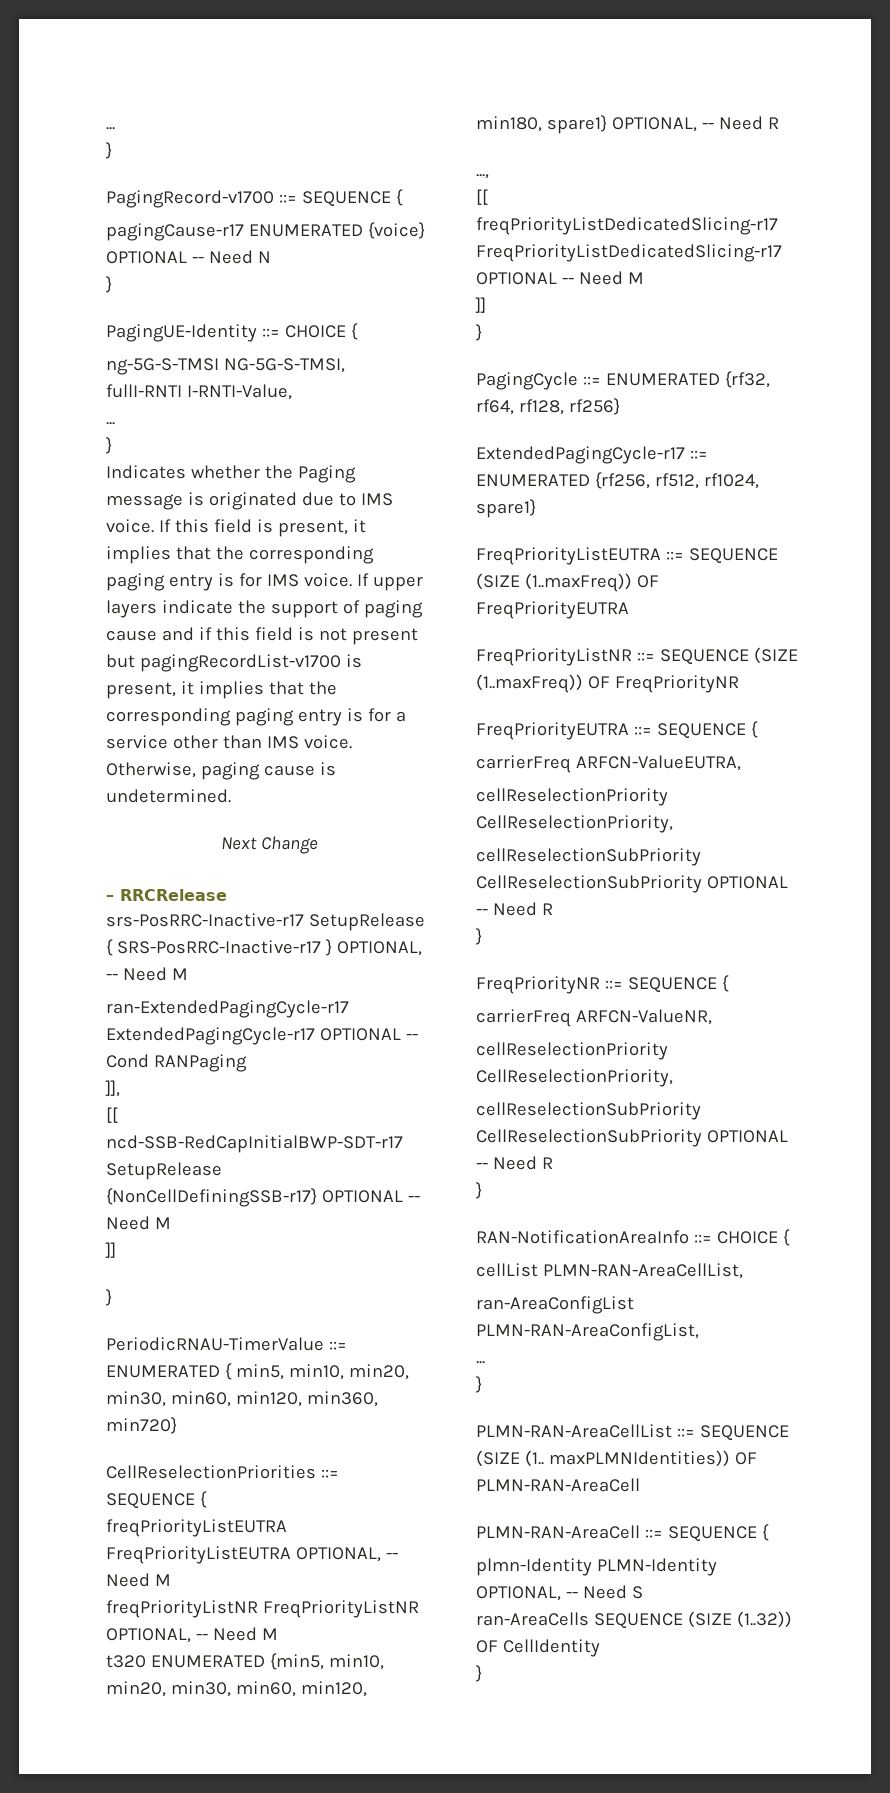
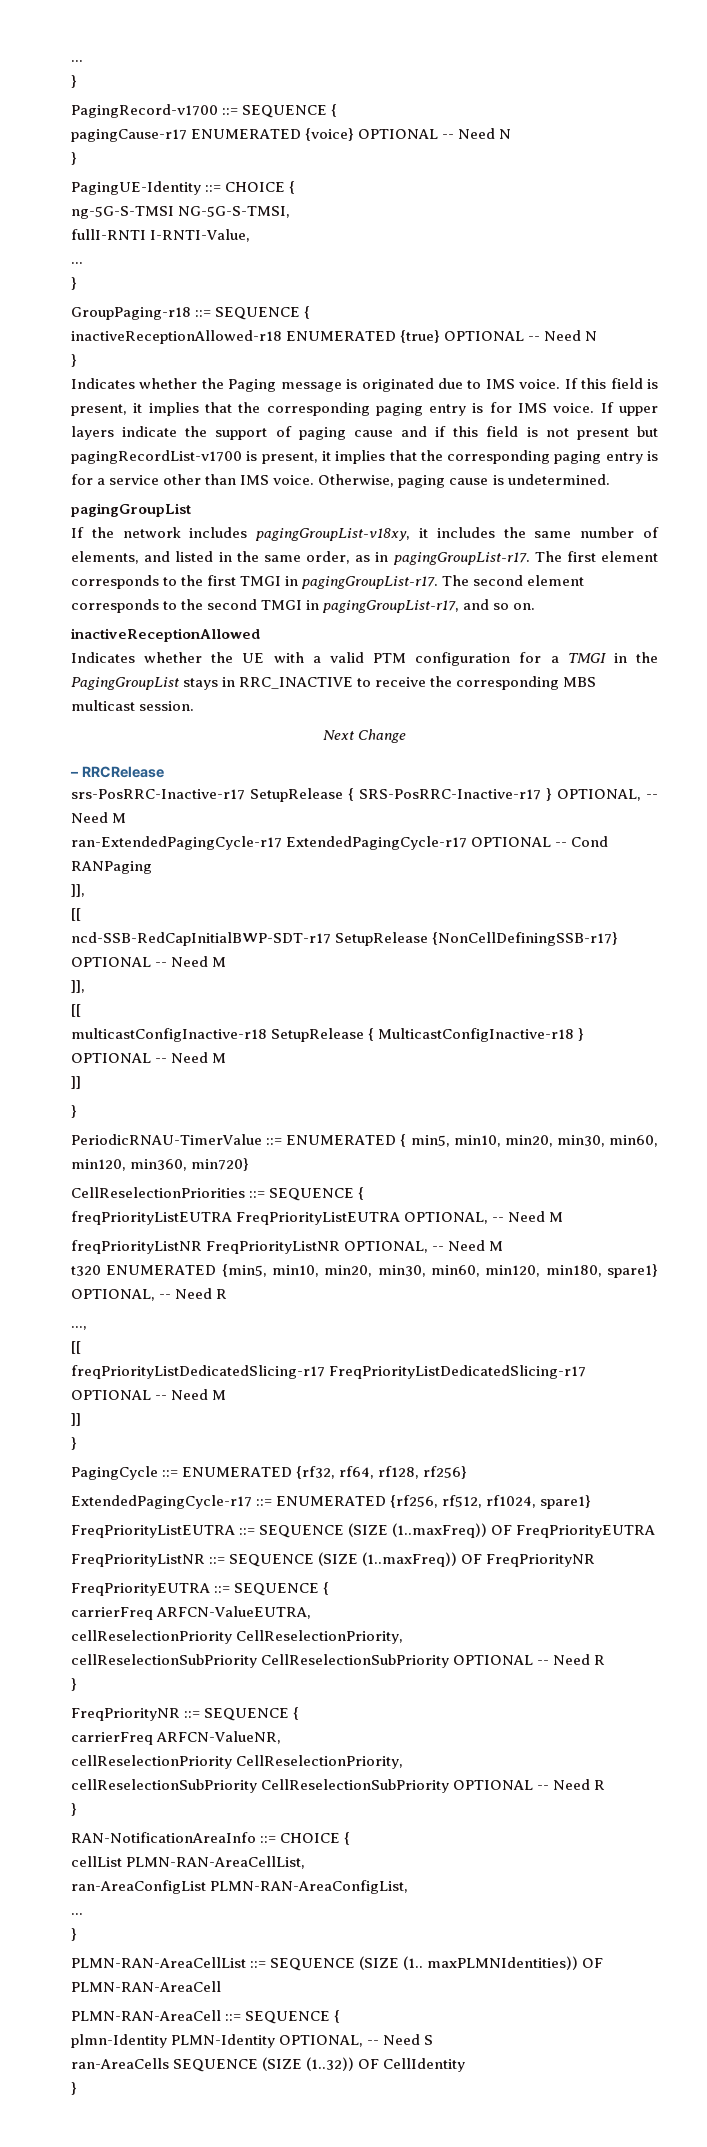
+ GroupPaging-r18 ::= SEQUENCE {
+ inactiveReceptionAllowed-r18 ENUMERATED {true} OPTIONAL -- Need N
+ }
+ pagingGroupList
+ If the network includes pagingGroupList-v18xy, it includes the same number of elements, and listed in the same order, as in pagingGroupList-r17. The first element corresponds to the first TMGI in pagingGroupList-r17. The second element corresponds to the second TMGI in pagingGroupList-r17, and so on.
+ inactiveReceptionAllowed
+ Indicates whether the UE with a valid PTM configuration for a TMGI in the PagingGroupList stays in RRC_INACTIVE to receive the corresponding MBS multicast session.
  ncd-SSB-RedCapInitialBWP-SDT-r17 SetupRelease {NonCellDefiningSSB-r17} OPTIONAL -- Need M
+ ]],
+ [[
+ multicastConfigInactive-r18 SetupRelease { MulticastConfigInactive-r18 } OPTIONAL -- Need M

